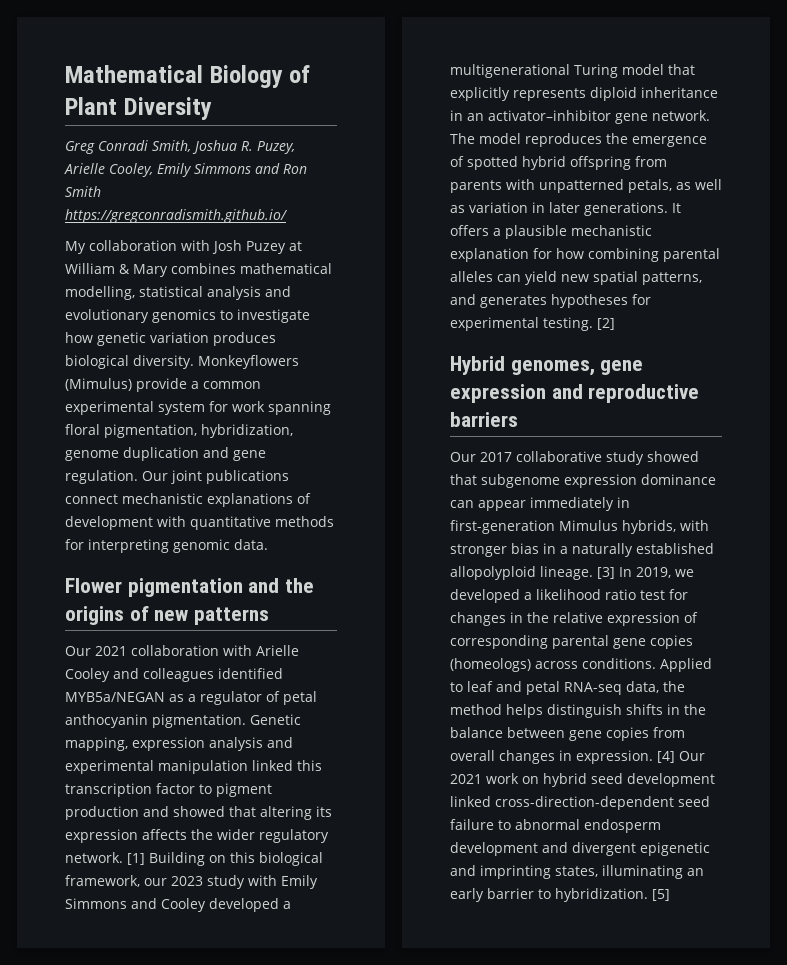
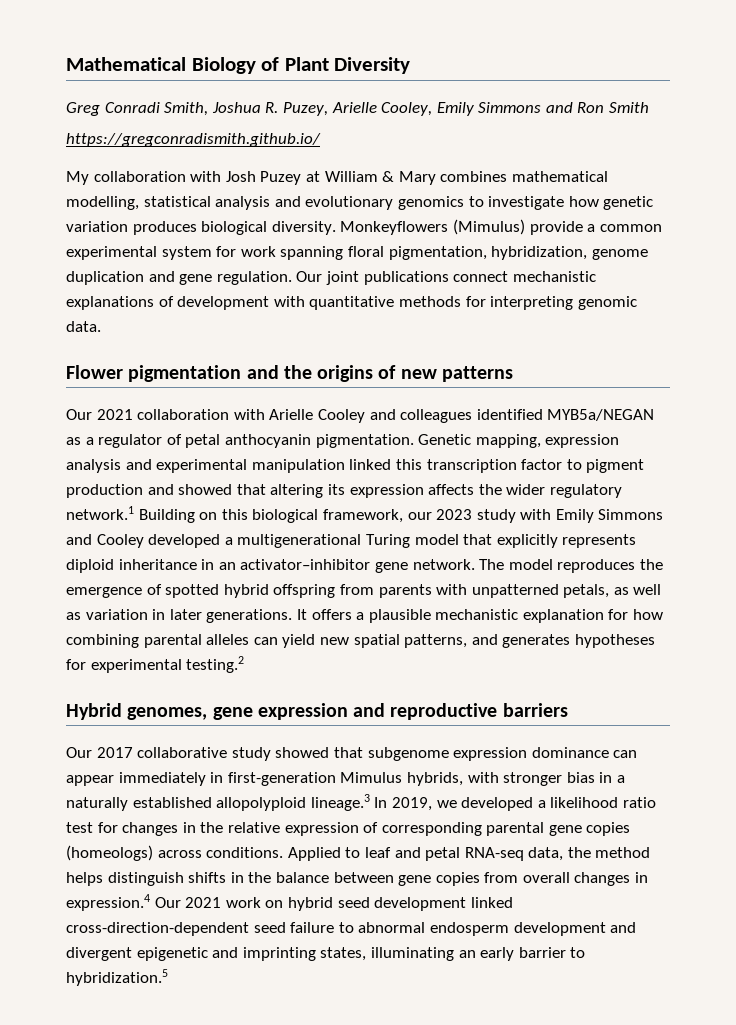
- Genetic mapping, expression analysis and experimental manipulation linked this transcription factor to pigment production and showed that altering its expression affects the wider regulatory network. [1] Building on this biological framework, our 2023 study with Emily Simmons and Cooley developed a multigenerational Turing model that explicitly represents diploid inheritance in an activator–inhibitor gene network.
+ Genetic mapping, expression analysis and experimental manipulation linked this transcription factor to pigment production and showed that altering its expression affects the wider regulatory network.1 Building on this biological framework, our 2023 study with Emily Simmons and Cooley developed a multigenerational Turing model that explicitly represents diploid inheritance in an activator–inhibitor gene network.
- It offers a plausible mechanistic explanation for how combining parental alleles can yield new spatial patterns, and generates hypotheses for experimental testing. [2]
+ It offers a plausible mechanistic explanation for how combining parental alleles can yield new spatial patterns, and generates hypotheses for experimental testing.2
- Our 2017 collaborative study showed that subgenome expression dominance can appear immediately in first-generation Mimulus hybrids, with stronger bias in a naturally established allopolyploid lineage. [3] In 2019, we developed a likelihood ratio test for changes in the relative expression of corresponding parental gene copies (homeologs) across conditions.
+ Our 2017 collaborative study showed that subgenome expression dominance can appear immediately in first-generation Mimulus hybrids, with stronger bias in a naturally established allopolyploid lineage.3 In 2019, we developed a likelihood ratio test for changes in the relative expression of corresponding parental gene copies (homeologs) across conditions.
- Applied to leaf and petal RNA-seq data, the method helps distinguish shifts in the balance between gene copies from overall changes in expression. [4] Our 2021 work on hybrid seed development linked cross-direction-dependent seed failure to abnormal endosperm development and divergent epigenetic and imprinting states, illuminating an early barrier to hybridization. [5]
+ Applied to leaf and petal RNA-seq data, the method helps distinguish shifts in the balance between gene copies from overall changes in expression.4 Our 2021 work on hybrid seed development linked cross-direction-dependent seed failure to abnormal endosperm development and divergent epigenetic and imprinting states, illuminating an early barrier to hybridization.5

